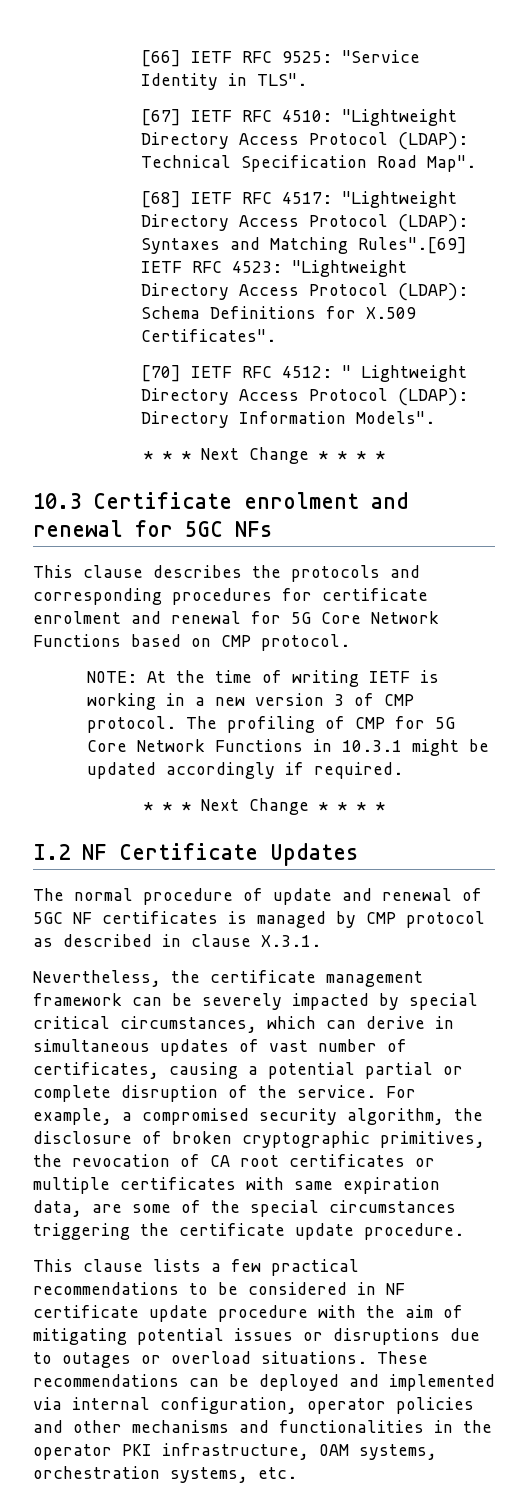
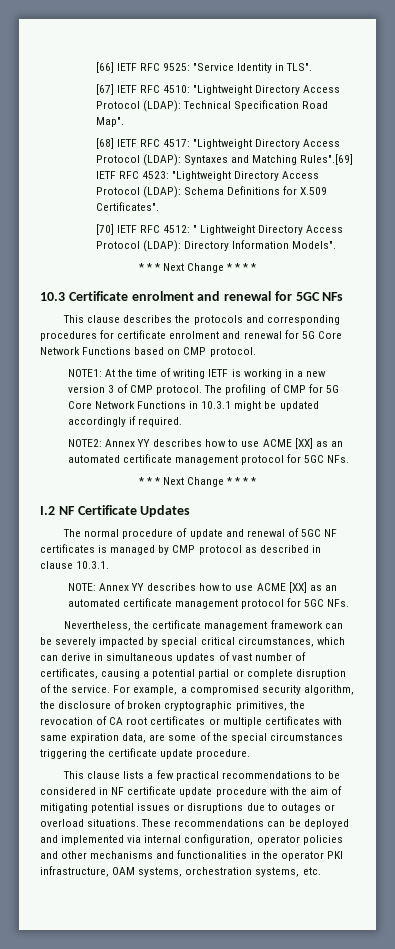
- NOTE: At the time of writing IETF is working in a new version 3 of CMP protocol.
+ NOTE1: At the time of writing IETF is working in a new version 3 of CMP protocol.
+ NOTE2: Annex YY describes how to use ACME [XX] as an automated certificate management protocol for 5GC NFs.
- The normal procedure of update and renewal of 5GC NF certificates is managed by CMP protocol as described in clause X.3.1.
+ The normal procedure of update and renewal of 5GC NF certificates is managed by CMP protocol as described in clause 10.3.1.
+ NOTE: Annex YY describes how to use ACME [XX] as an automated certificate management protocol for 5GC NFs.

